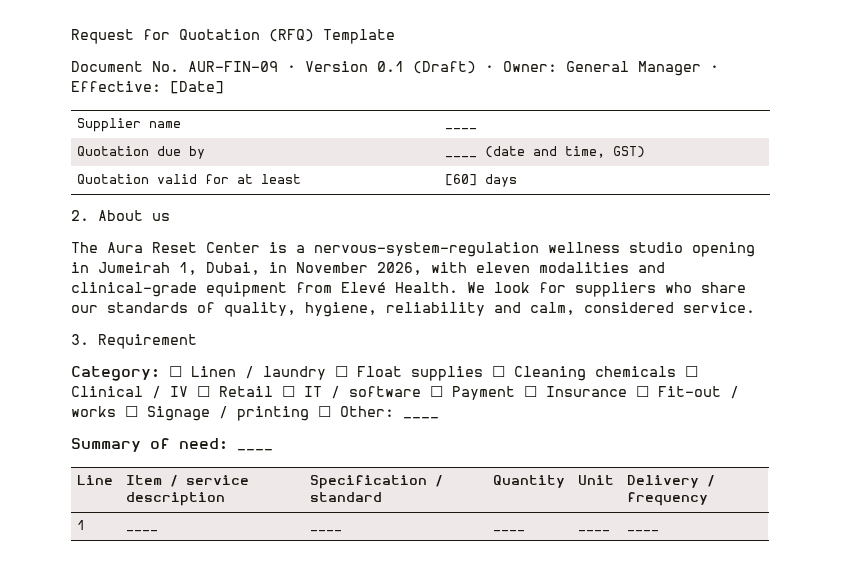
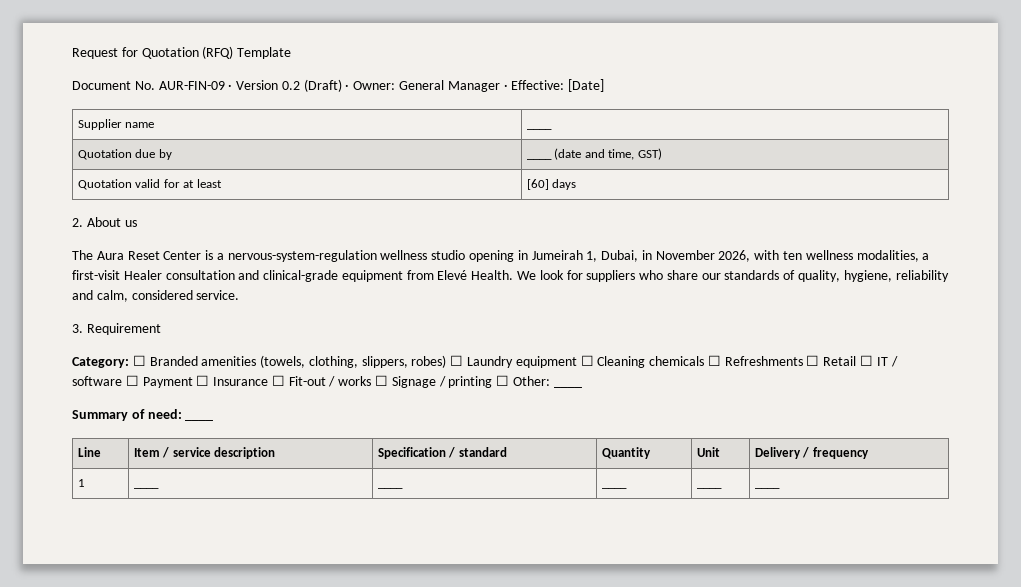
- Document No. AUR-FIN-09 · Version 0.1 (Draft) · Owner: General Manager · Effective: [Date]
+ Document No. AUR-FIN-09 · Version 0.2 (Draft) · Owner: General Manager · Effective: [Date]
- The Aura Reset Center is a nervous-system-regulation wellness studio opening in Jumeirah 1, Dubai, in November 2026, with eleven modalities and clinical-grade equipment from Elevé Health.
+ The Aura Reset Center is a nervous-system-regulation wellness studio opening in Jumeirah 1, Dubai, in November 2026, with ten wellness modalities, a first-visit Healer consultation and clinical-grade equipment from Elevé Health.
- Category: ☐ Linen / laundry ☐ Float supplies ☐ Cleaning chemicals ☐ Clinical / IV ☐ Retail ☐ IT / software ☐ Payment ☐ Insurance ☐ Fit-out / works ☐ Signage / printing ☐ Other: ____
+ Category: ☐ Branded amenities (towels, clothing, slippers, robes) ☐ Laundry equipment ☐ Cleaning chemicals ☐ Refreshments ☐ Retail ☐ IT / software ☐ Payment ☐ Insurance ☐ Fit-out / works ☐ Signage / printing ☐ Other: ____

